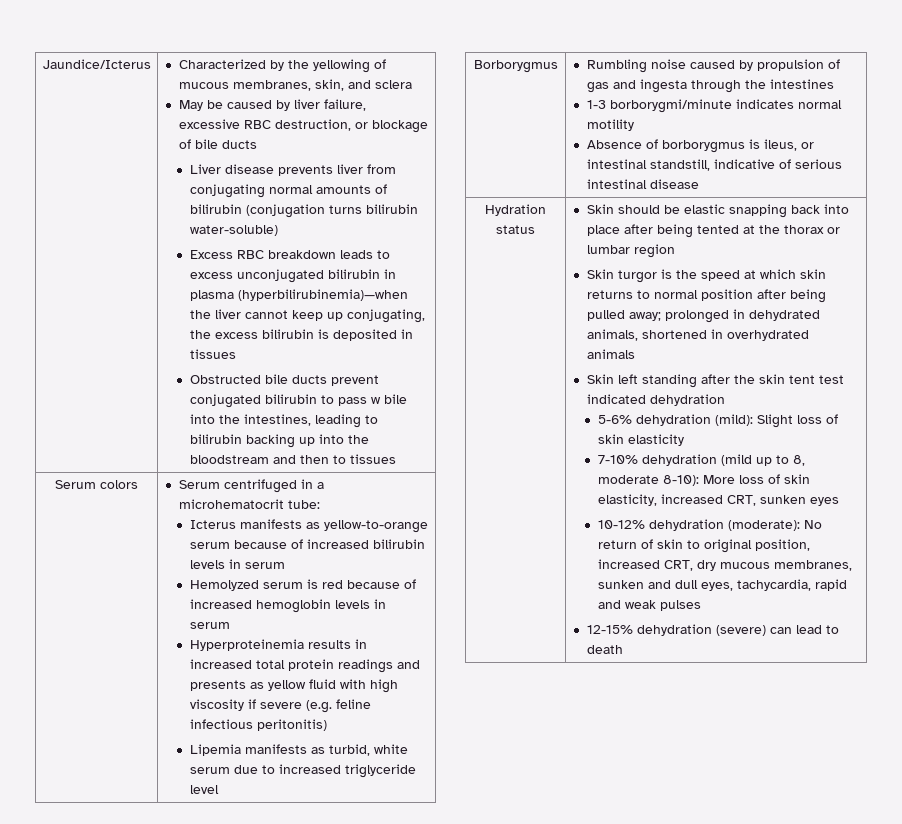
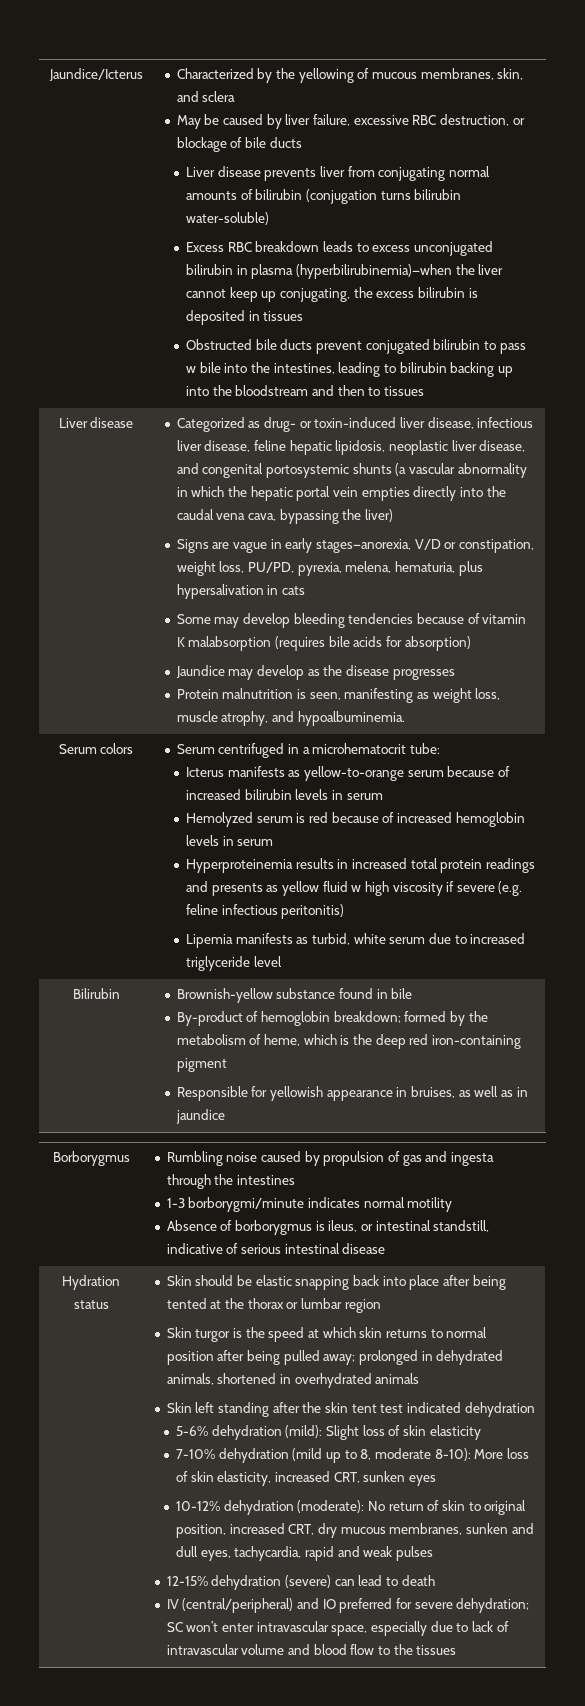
+ Liver disease | Categorized as drug- or toxin-induced liver disease, infectious liver disease, feline hepatic lipidosis, neoplastic liver disease, and congenital portosystemic shunts (a vascular abnormality in which the hepatic portal vein empties directly into the caudal vena cava, bypassing the liver)
+ Signs are vague in early stages—anorexia, V/D or constipation, weight loss, PU/PD, pyrexia, melena, hematuria, plus hypersalivation in cats
+ Some may develop bleeding tendencies because of vitamin K malabsorption (requires bile acids for absorption)
+ Jaundice may develop as the disease progresses
+ Protein malnutrition is seen, manifesting as weight loss, muscle atrophy, and hypoalbuminemia.
- Hyperproteinemia results in increased total protein readings and presents as yellow fluid with high viscosity if severe (e.g. feline infectious peritonitis)
+ Hyperproteinemia results in increased total protein readings and presents as yellow fluid w high viscosity if severe (e.g. feline infectious peritonitis)
+ Bilirubin | Brownish-yellow substance found in bile
+ By-product of hemoglobin breakdown; formed by the metabolism of heme, which is the deep red iron-containing pigment
+ Responsible for yellowish appearance in bruises, as well as in jaundice
+ IV (central/peripheral) and IO preferred for severe dehydration; SC won’t enter intravascular space, especially due to lack of intravascular volume and blood flow to the tissues

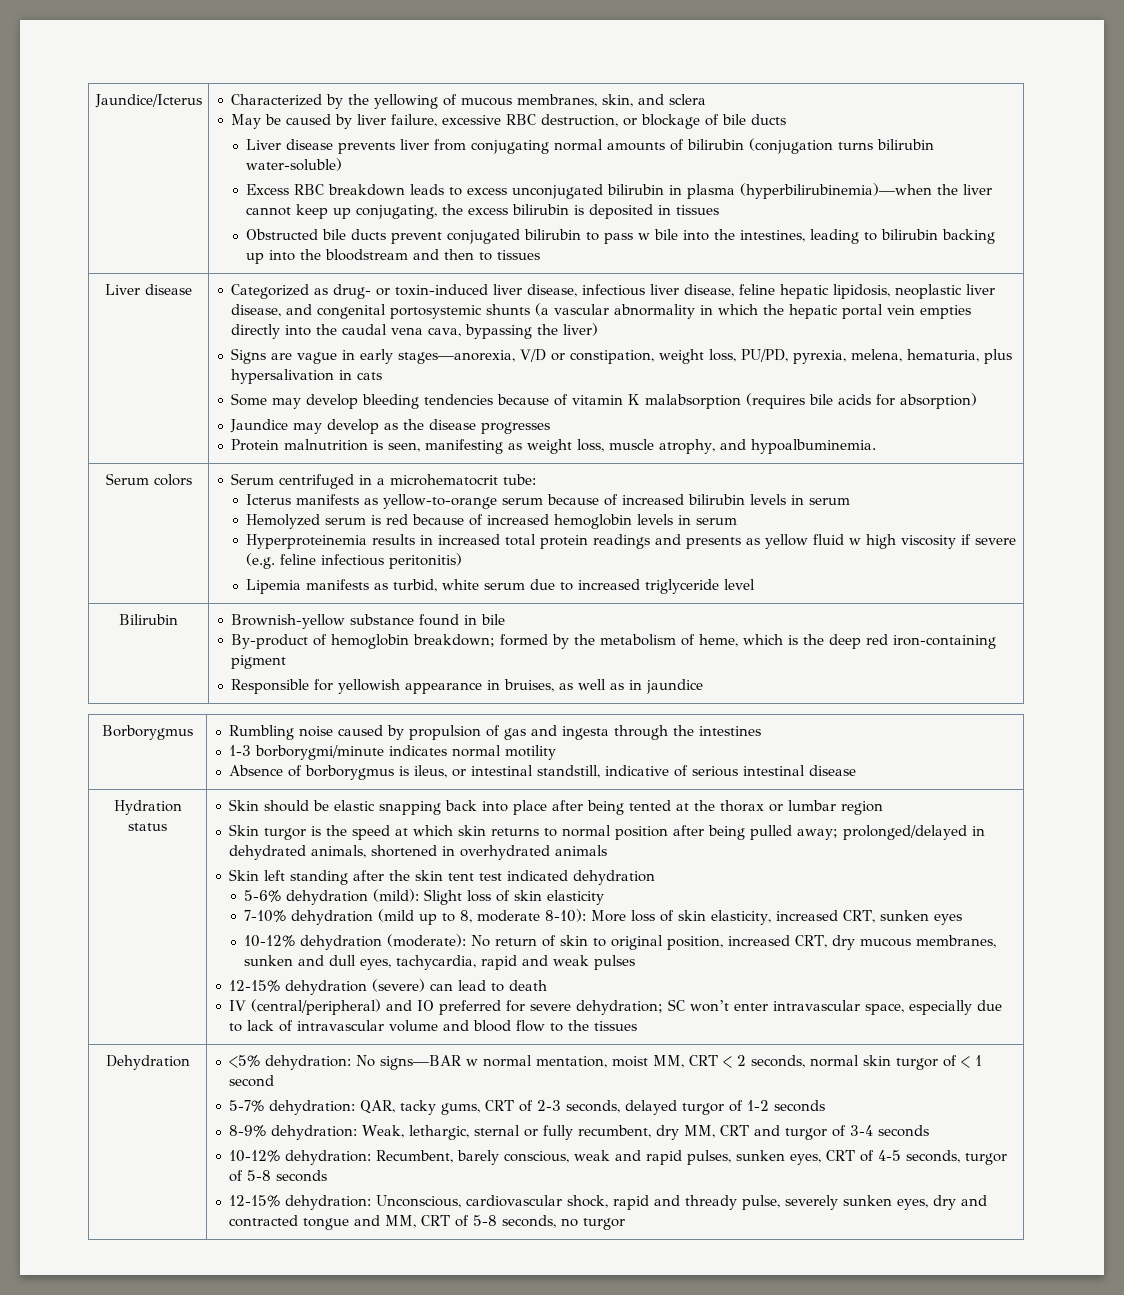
- Skin turgor is the speed at which skin returns to normal position after being pulled away; prolonged in dehydrated animals, shortened in overhydrated animals
+ Skin turgor is the speed at which skin returns to normal position after being pulled away; prolonged/delayed in dehydrated animals, shortened in overhydrated animals
+ Dehydration | <5% dehydration: No signs—BAR w normal mentation, moist MM, CRT < 2 seconds, normal skin turgor of < 1 second
+ 5-7% dehydration: QAR, tacky gums, CRT of 2-3 seconds, delayed turgor of 1-2 seconds
+ 8-9% dehydration: Weak, lethargic, sternal or fully recumbent, dry MM, CRT and turgor of 3-4 seconds
+ 10-12% dehydration: Recumbent, barely conscious, weak and rapid pulses, sunken eyes, CRT of 4-5 seconds, turgor of 5-8 seconds
+ 12-15% dehydration: Unconscious, cardiovascular shock, rapid and thready pulse, severely sunken eyes, dry and contracted tongue and MM, CRT of 5-8 seconds, no turgor

